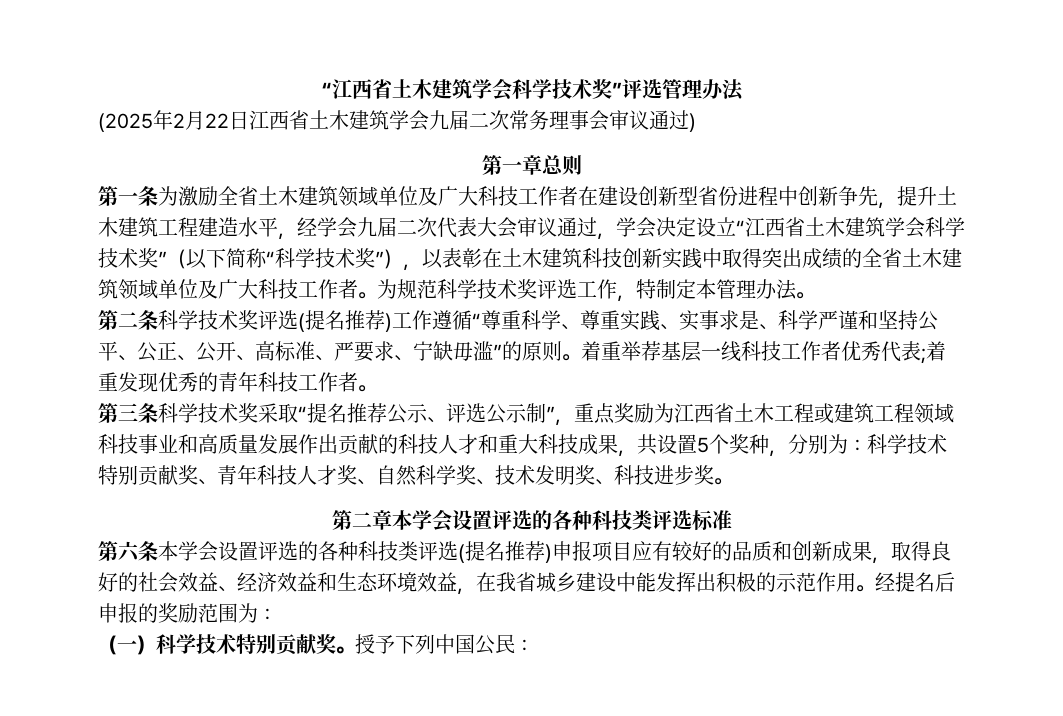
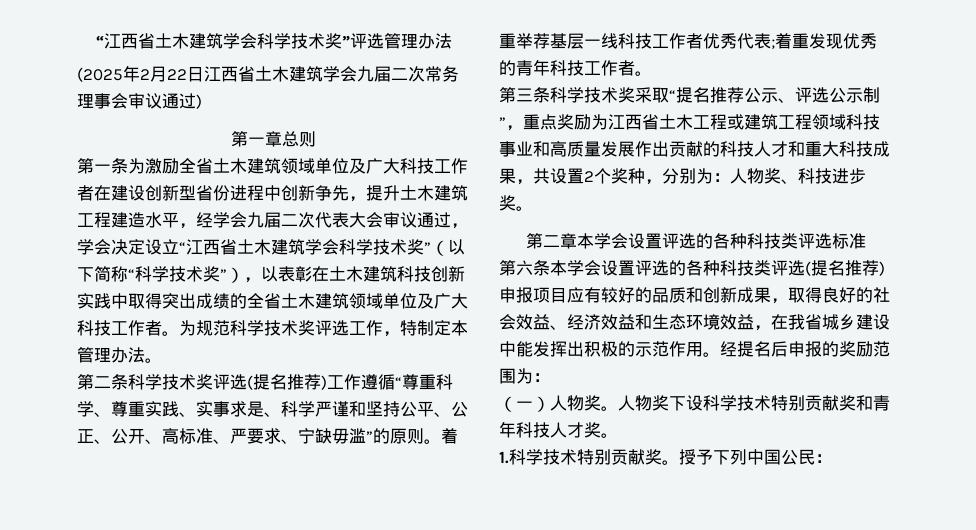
- 第三条科学技术奖采取“提名推荐公示、评选公示制”，重点奖励为江西省土木工程或建筑工程领域科技事业和高质量发展作出贡献的科技人才和重大科技成果，共设置5个奖种，分别为：科学技术特别贡献奖、青年科技人才奖、自然科学奖、技术发明奖、科技进步奖。
+ 第三条科学技术奖采取“提名推荐公示、评选公示制”，重点奖励为江西省土木工程或建筑工程领域科技事业和高质量发展作出贡献的科技人才和重大科技成果，共设置2个奖种，分别为：人物奖、科技进步奖。
- （一）科学技术特别贡献奖。
+ （一）人物奖。人物奖下设科学技术特别贡献奖和青年科技人才奖。
+ 1.科学技术特别贡献奖。

